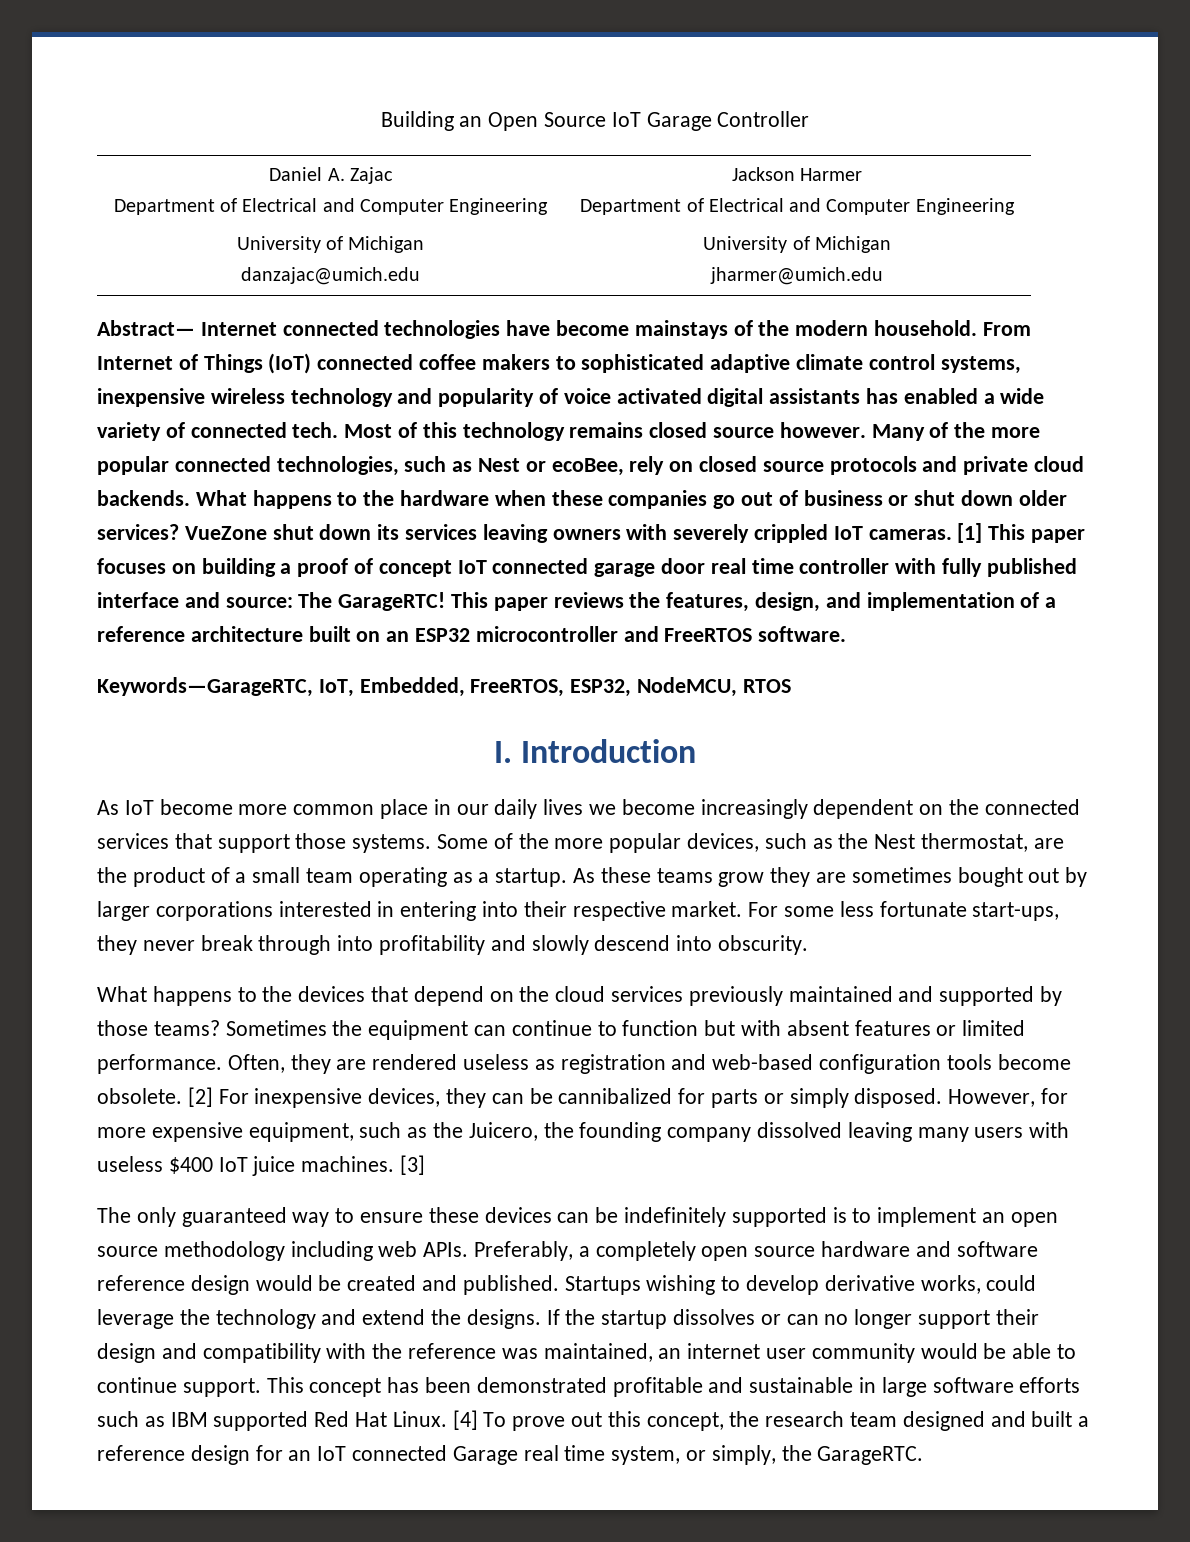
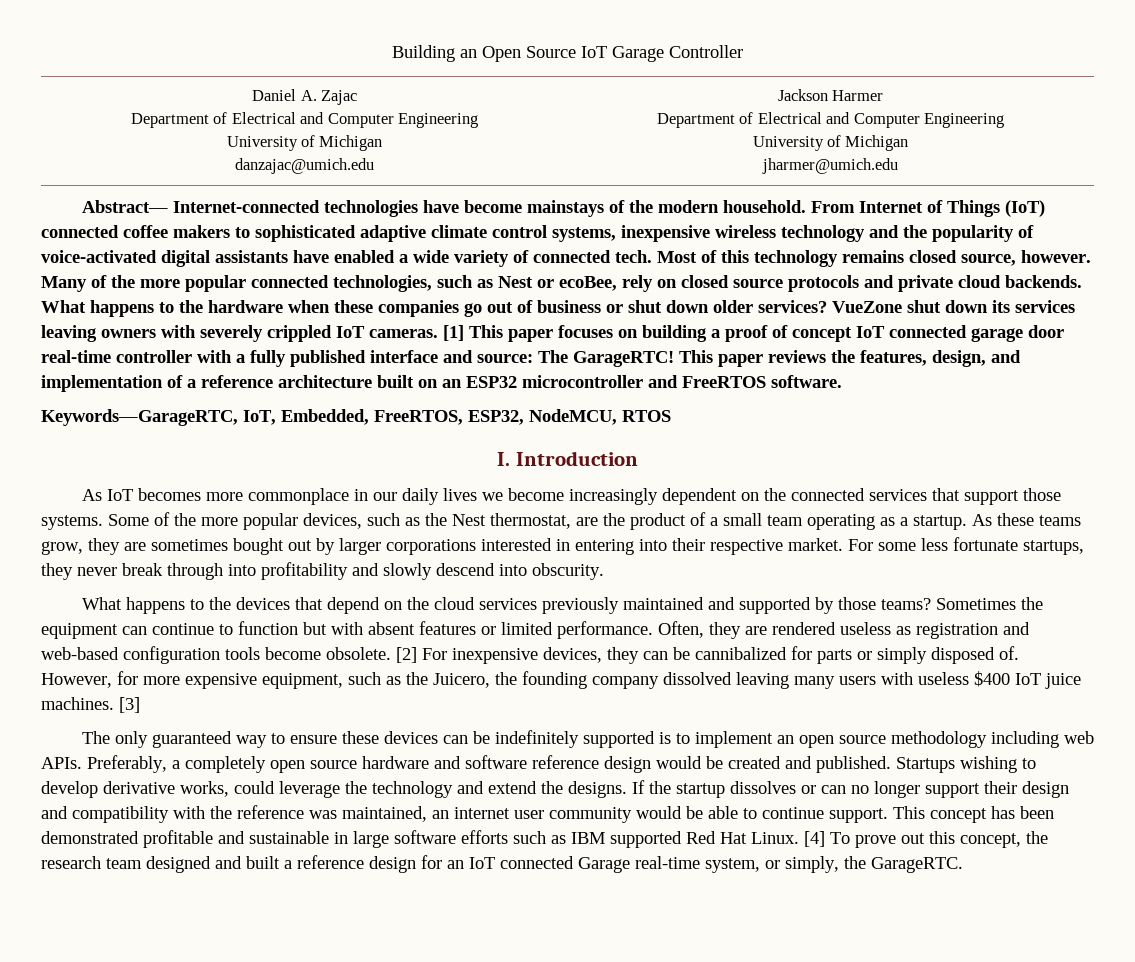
- Abstract— Internet connected technologies have become mainstays of the modern household.
+ Abstract— Internet-connected technologies have become mainstays of the modern household.
- From Internet of Things (IoT) connected coffee makers to sophisticated adaptive climate control systems, inexpensive wireless technology and popularity of voice activated digital assistants has enabled a wide variety of connected tech.
+ From Internet of Things (IoT) connected coffee makers to sophisticated adaptive climate control systems, inexpensive wireless technology and the popularity of voice-activated digital assistants have enabled a wide variety of connected tech.
- Most of this technology remains closed source however.
+ Most of this technology remains closed source, however.
- [1] This paper focuses on building a proof of concept IoT connected garage door real time controller with fully published interface and source: The GarageRTC!
+ [1] This paper focuses on building a proof of concept IoT connected garage door real-time controller with a fully published interface and source: The GarageRTC!
- As IoT become more common place in our daily lives we become increasingly dependent on the connected services that support those systems.
+ As IoT becomes more commonplace in our daily lives we become increasingly dependent on the connected services that support those systems.
- As these teams grow they are sometimes bought out by larger corporations interested in entering into their respective market.
+ As these teams grow, they are sometimes bought out by larger corporations interested in entering into their respective market.
- For some less fortunate start-ups, they never break through into profitability and slowly descend into obscurity.
+ For some less fortunate startups, they never break through into profitability and slowly descend into obscurity.
- [2] For inexpensive devices, they can be cannibalized for parts or simply disposed.
+ [2] For inexpensive devices, they can be cannibalized for parts or simply disposed of.
- [4] To prove out this concept, the research team designed and built a reference design for an IoT connected Garage real time system, or simply, the GarageRTC.
+ [4] To prove out this concept, the research team designed and built a reference design for an IoT connected Garage real-time system, or simply, the GarageRTC.

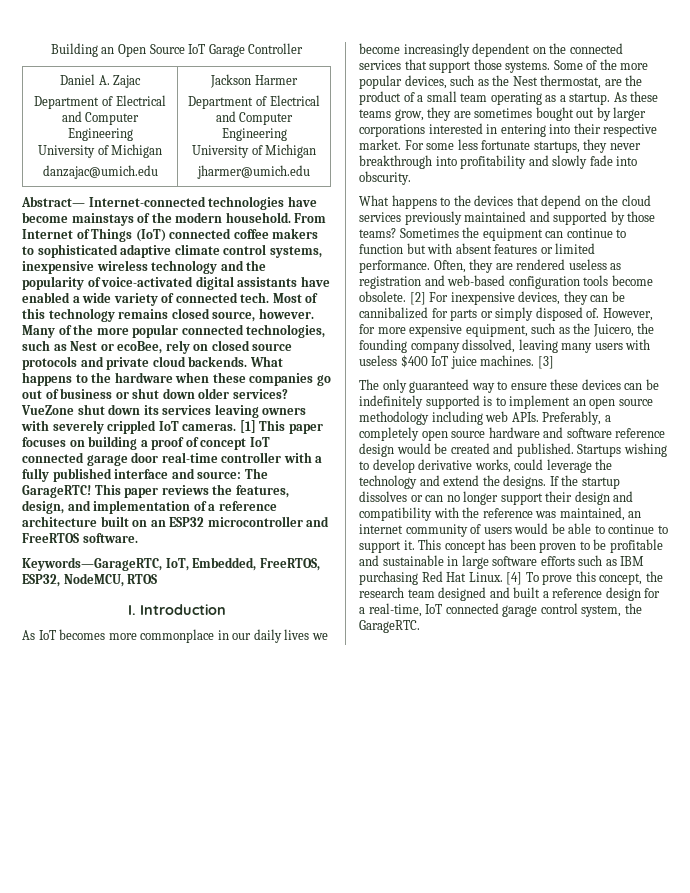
- For some less fortunate startups, they never break through into profitability and slowly descend into obscurity.
+ For some less fortunate startups, they never breakthrough into profitability and slowly fade into obscurity.
- However, for more expensive equipment, such as the Juicero, the founding company dissolved leaving many users with useless $400 IoT juice machines.
+ However, for more expensive equipment, such as the Juicero, the founding company dissolved, leaving many users with useless $400 IoT juice machines.
- If the startup dissolves or can no longer support their design and compatibility with the reference was maintained, an internet user community would be able to continue support.
+ If the startup dissolves or can no longer support their design and compatibility with the reference was maintained, an internet community of users would be able to continue to support it.
- This concept has been demonstrated profitable and sustainable in large software efforts such as IBM supported Red Hat Linux.
+ This concept has been proven to be profitable and sustainable in large software efforts such as IBM purchasing Red Hat Linux.
- [4] To prove out this concept, the research team designed and built a reference design for an IoT connected Garage real-time system, or simply, the GarageRTC.
+ [4] To prove this concept, the research team designed and built a reference design for a real-time, IoT connected garage control system, the GarageRTC.

